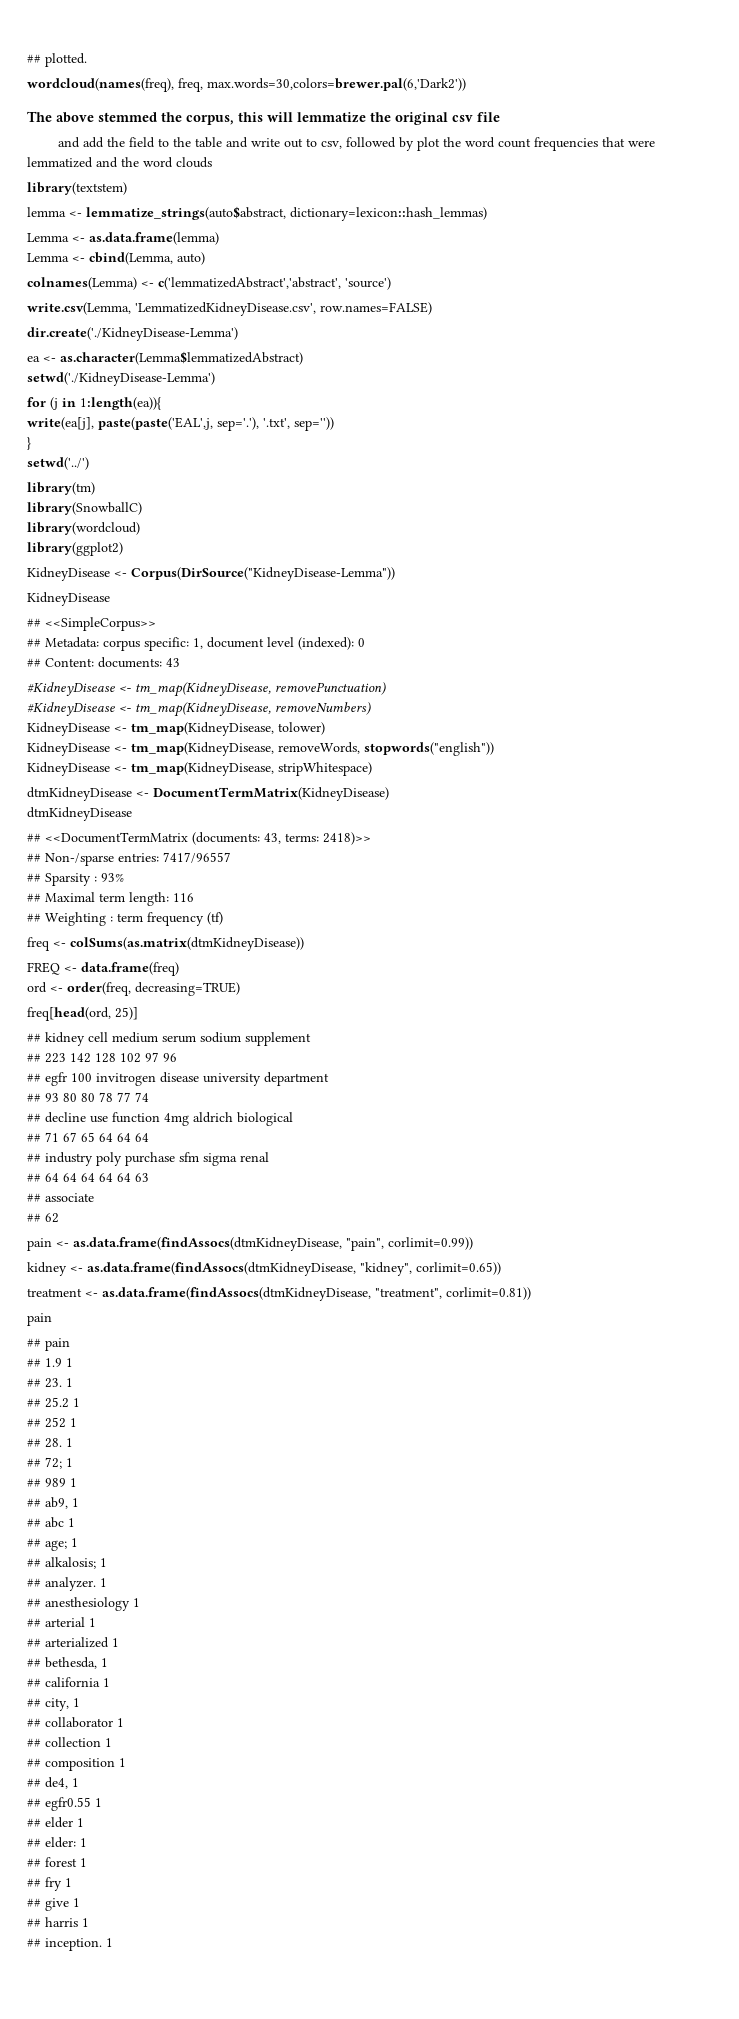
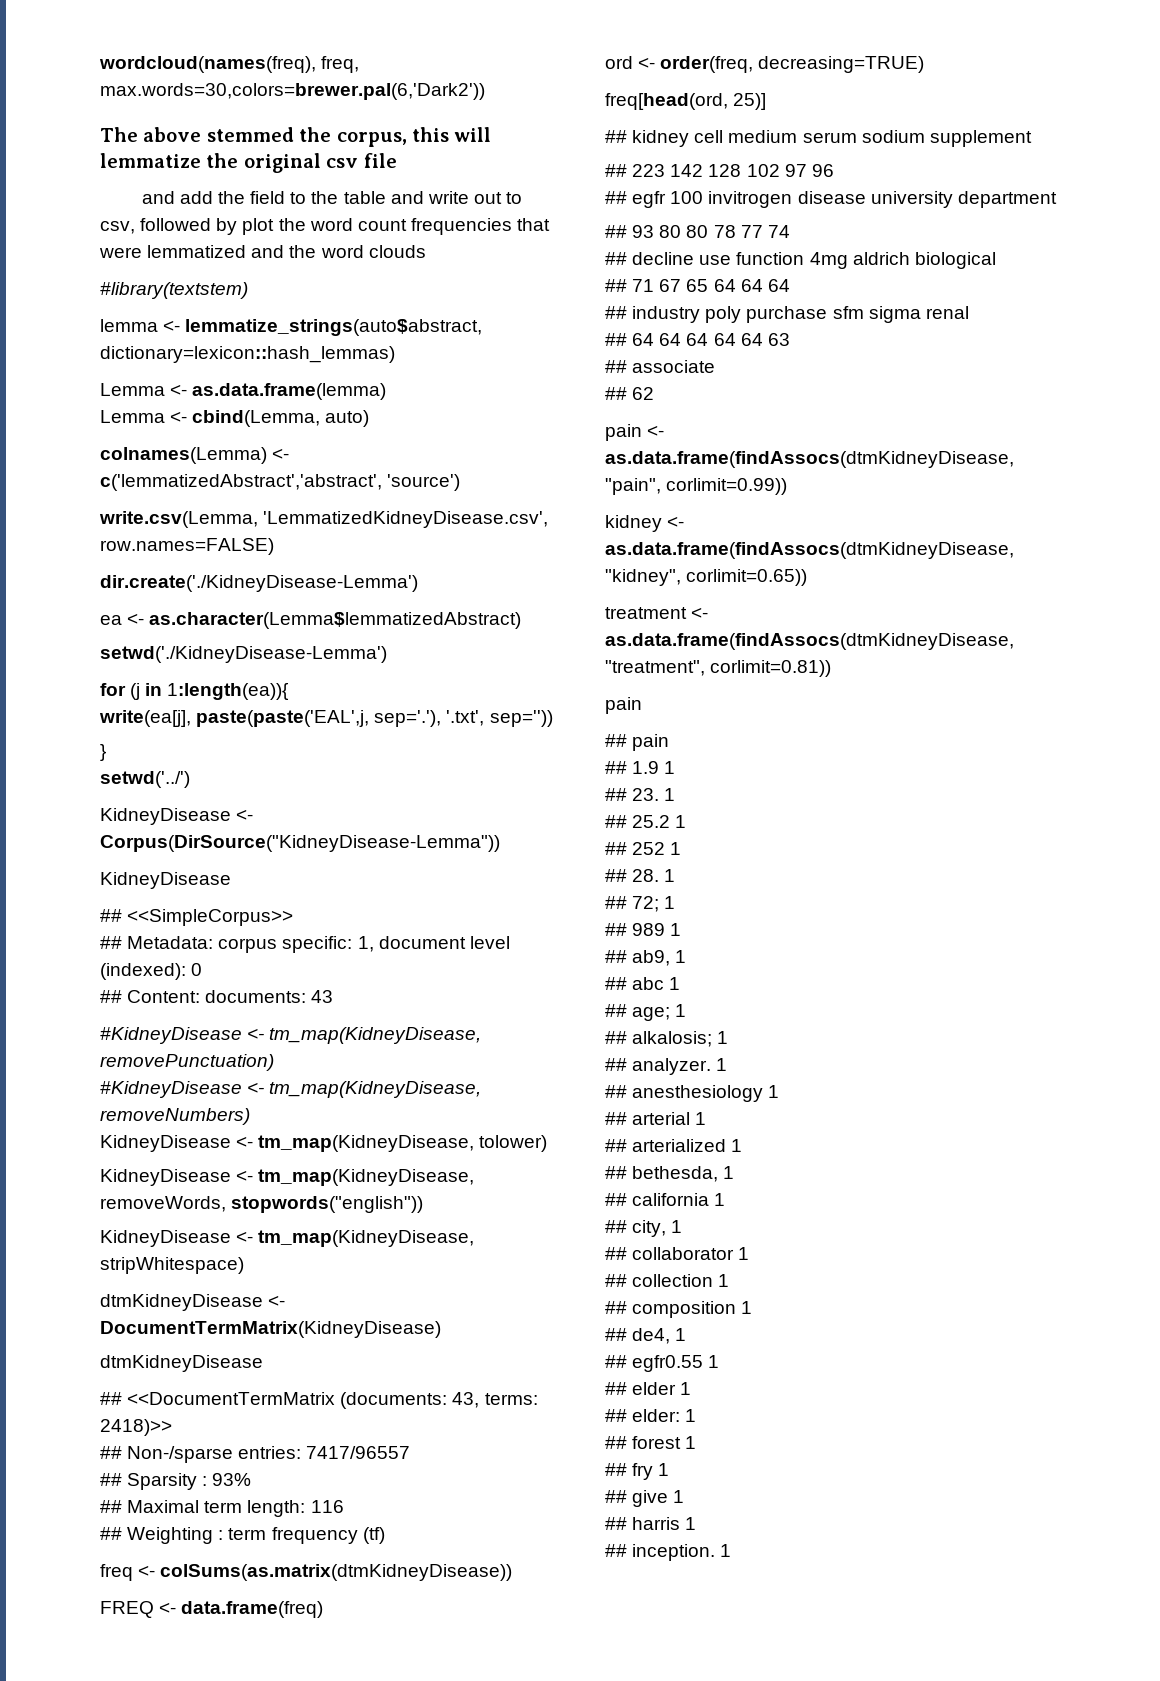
- ## plotted.
- library(textstem)
+ #library(textstem)
- library(tm)
- library(SnowballC)
- library(wordcloud)
- library(ggplot2)

